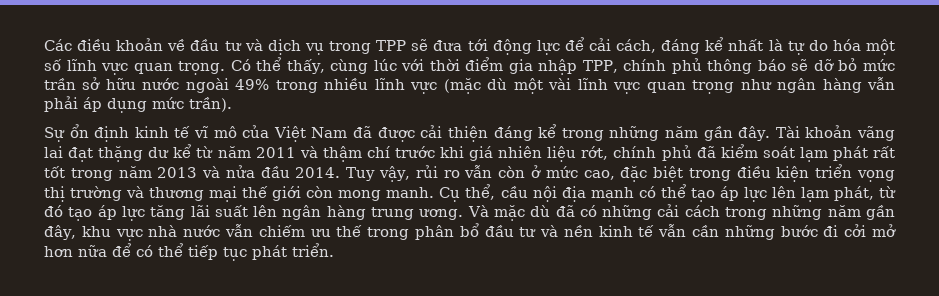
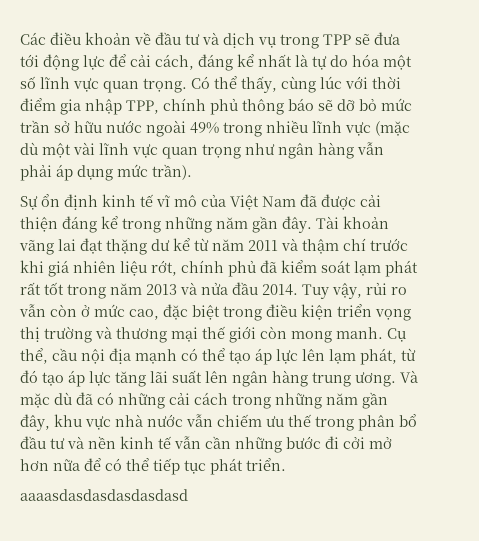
+ aaaasdasdasdasdasdasd

